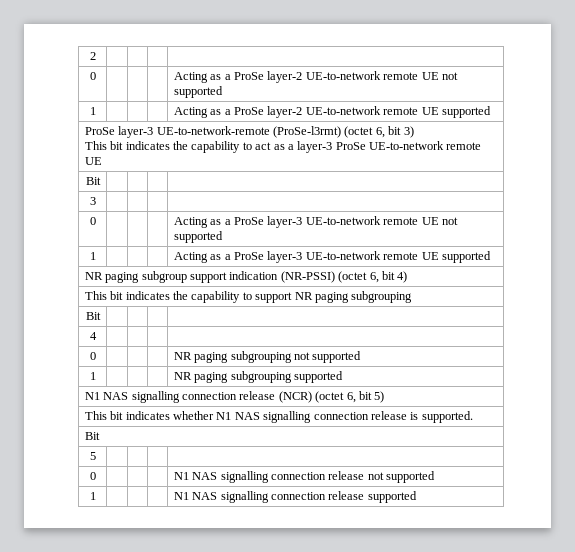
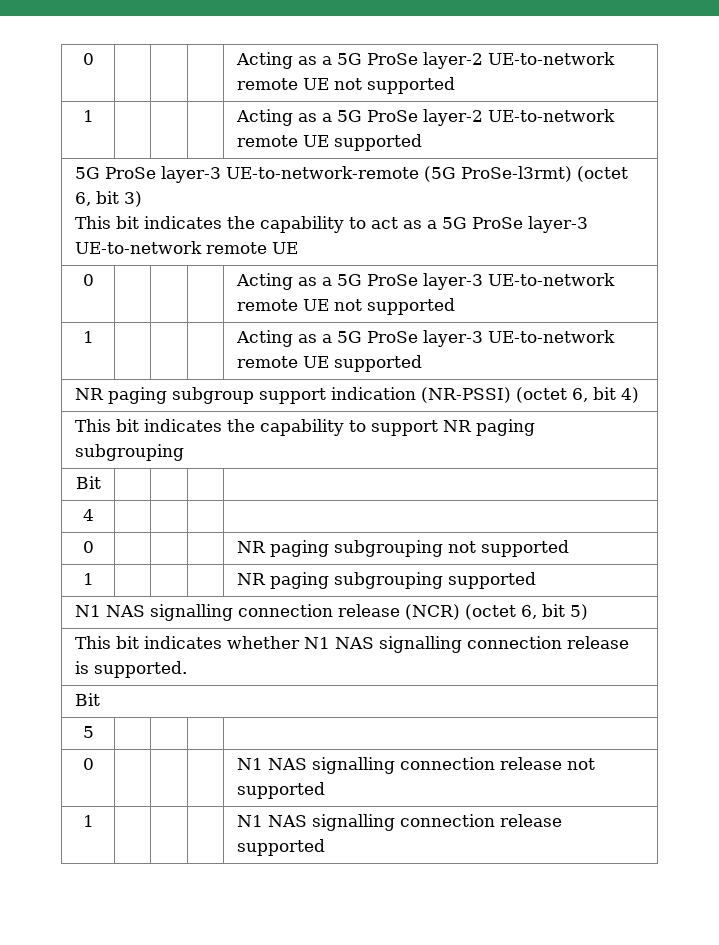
- 2 | | | |
- 0 | | | | Acting as a ProSe layer-2 UE-to-network remote UE not supported
+ 0 | | | | Acting as a 5G ProSe layer-2 UE-to-network remote UE not supported
- 1 | | | | Acting as a ProSe layer-2 UE-to-network remote UE supported
+ 1 | | | | Acting as a 5G ProSe layer-2 UE-to-network remote UE supported
- ProSe layer-3 UE-to-network-remote (ProSe-l3rmt) (octet 6, bit 3)
- This bit indicates the capability to act as a layer-3 ProSe UE-to-network remote UE
- Bit | | | |
- 3 | | | |
- 0 | | | | Acting as a ProSe layer-3 UE-to-network remote UE not supported
+ 5G ProSe layer-3 UE-to-network-remote (5G ProSe-l3rmt) (octet 6, bit 3)
+ This bit indicates the capability to act as a 5G ProSe layer-3 UE-to-network remote UE
+ 0 | | | | Acting as a 5G ProSe layer-3 UE-to-network remote UE not supported
- 1 | | | | Acting as a ProSe layer-3 UE-to-network remote UE supported
+ 1 | | | | Acting as a 5G ProSe layer-3 UE-to-network remote UE supported

